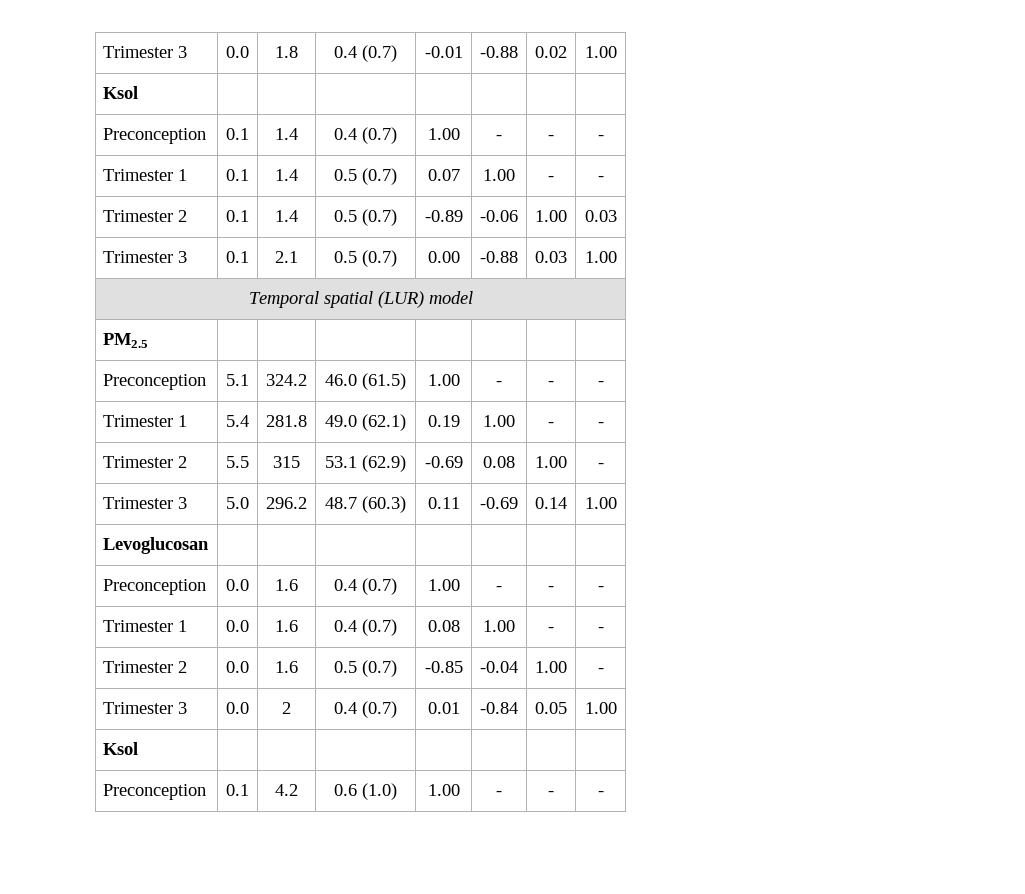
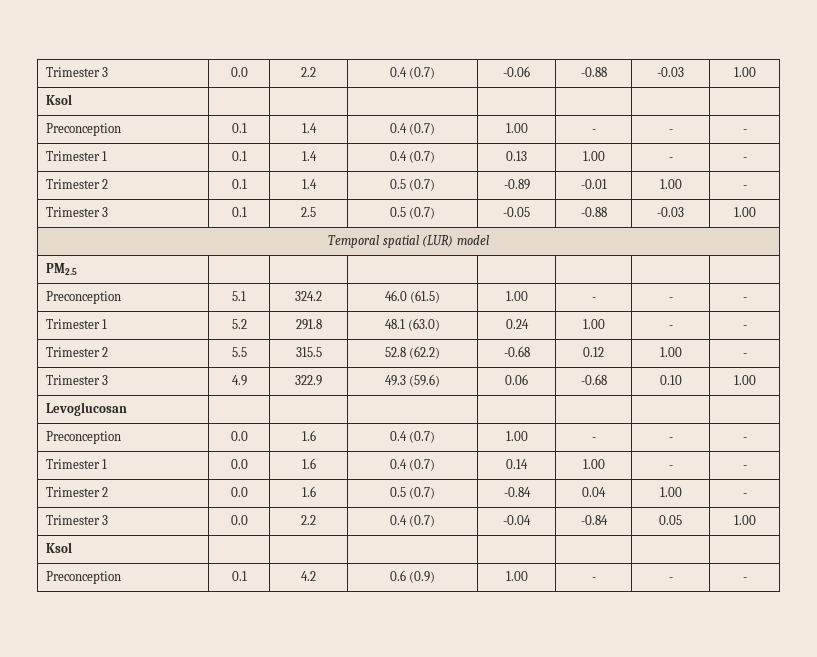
- Trimester 3 | 0.0 | 1.8 | 0.4 (0.7) | -0.01 | -0.88 | 0.02 | 1.00
+ Trimester 3 | 0.0 | 2.2 | 0.4 (0.7) | -0.06 | -0.88 | -0.03 | 1.00
- Trimester 1 | 0.1 | 1.4 | 0.5 (0.7) | 0.07 | 1.00 | - | -
+ Trimester 1 | 0.1 | 1.4 | 0.4 (0.7) | 0.13 | 1.00 | - | -
- Trimester 2 | 0.1 | 1.4 | 0.5 (0.7) | -0.89 | -0.06 | 1.00 | 0.03
+ Trimester 2 | 0.1 | 1.4 | 0.5 (0.7) | -0.89 | -0.01 | 1.00 | -
- Trimester 3 | 0.1 | 2.1 | 0.5 (0.7) | 0.00 | -0.88 | 0.03 | 1.00
+ Trimester 3 | 0.1 | 2.5 | 0.5 (0.7) | -0.05 | -0.88 | -0.03 | 1.00
- Trimester 1 | 5.4 | 281.8 | 49.0 (62.1) | 0.19 | 1.00 | - | -
+ Trimester 1 | 5.2 | 291.8 | 48.1 (63.0) | 0.24 | 1.00 | - | -
- Trimester 2 | 5.5 | 315 | 53.1 (62.9) | -0.69 | 0.08 | 1.00 | -
- Trimester 3 | 5.0 | 296.2 | 48.7 (60.3) | 0.11 | -0.69 | 0.14 | 1.00
+ Trimester 2 | 5.5 | 315.5 | 52.8 (62.2) | -0.68 | 0.12 | 1.00 | -
+ Trimester 3 | 4.9 | 322.9 | 49.3 (59.6) | 0.06 | -0.68 | 0.10 | 1.00
- Trimester 1 | 0.0 | 1.6 | 0.4 (0.7) | 0.08 | 1.00 | - | -
+ Trimester 1 | 0.0 | 1.6 | 0.4 (0.7) | 0.14 | 1.00 | - | -
- Trimester 2 | 0.0 | 1.6 | 0.5 (0.7) | -0.85 | -0.04 | 1.00 | -
+ Trimester 2 | 0.0 | 1.6 | 0.5 (0.7) | -0.84 | 0.04 | 1.00 | -
- Trimester 3 | 0.0 | 2 | 0.4 (0.7) | 0.01 | -0.84 | 0.05 | 1.00
+ Trimester 3 | 0.0 | 2.2 | 0.4 (0.7) | -0.04 | -0.84 | 0.05 | 1.00
- Preconception | 0.1 | 4.2 | 0.6 (1.0) | 1.00 | - | - | -
+ Preconception | 0.1 | 4.2 | 0.6 (0.9) | 1.00 | - | - | -

